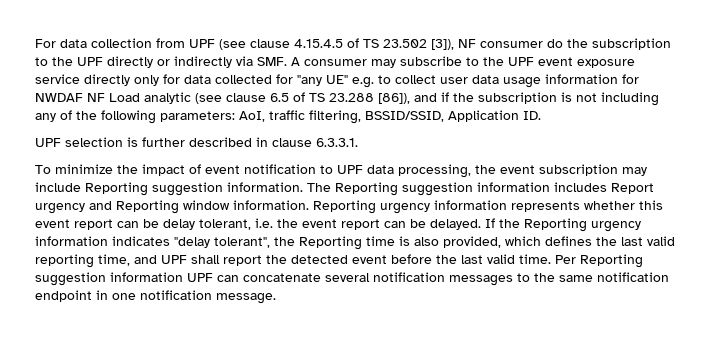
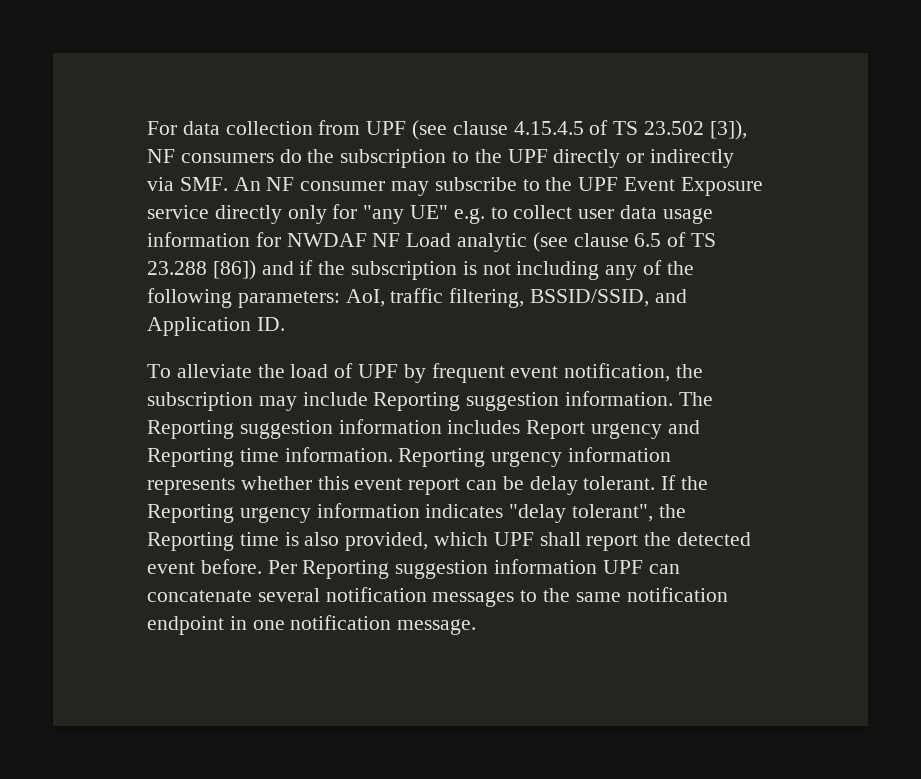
- For data collection from UPF (see clause 4.15.4.5 of TS 23.502 [3]), NF consumer do the subscription to the UPF directly or indirectly via SMF. A consumer may subscribe to the UPF event exposure service directly only for data collected for "any UE" e.g. to collect user data usage information for NWDAF NF Load analytic (see clause 6.5 of TS 23.288 [86]), and if the subscription is not including any of the following parameters:
+ For data collection from UPF (see clause 4.15.4.5 of TS 23.502 [3]), NF consumers do the subscription to the UPF directly or indirectly via SMF. An NF consumer may subscribe to the UPF Event Exposure service directly only for "any UE" e.g. to collect user data usage information for NWDAF NF Load analytic (see clause 6.5 of TS 23.288 [86]) and if the subscription is not including any of the following parameters:
- AoI, traffic filtering, BSSID/SSID, Application ID.
+ AoI, traffic filtering, BSSID/SSID, and Application ID.
- UPF selection is further described in clause 6.3.3.1.
- To minimize the impact of event notification to UPF data processing, the event subscription may include Reporting suggestion information.
+ To alleviate the load of UPF by frequent event notification, the subscription may include Reporting suggestion information.
- The Reporting suggestion information includes Report urgency and Reporting window information.
+ The Reporting suggestion information includes Report urgency and Reporting time information.
- Reporting urgency information represents whether this event report can be delay tolerant, i.e. the event report can be delayed.
+ Reporting urgency information represents whether this event report can be delay tolerant.
- If the Reporting urgency information indicates "delay tolerant", the Reporting time is also provided, which defines the last valid reporting time, and UPF shall report the detected event before the last valid time.
+ If the Reporting urgency information indicates "delay tolerant", the Reporting time is also provided, which UPF shall report the detected event before.

